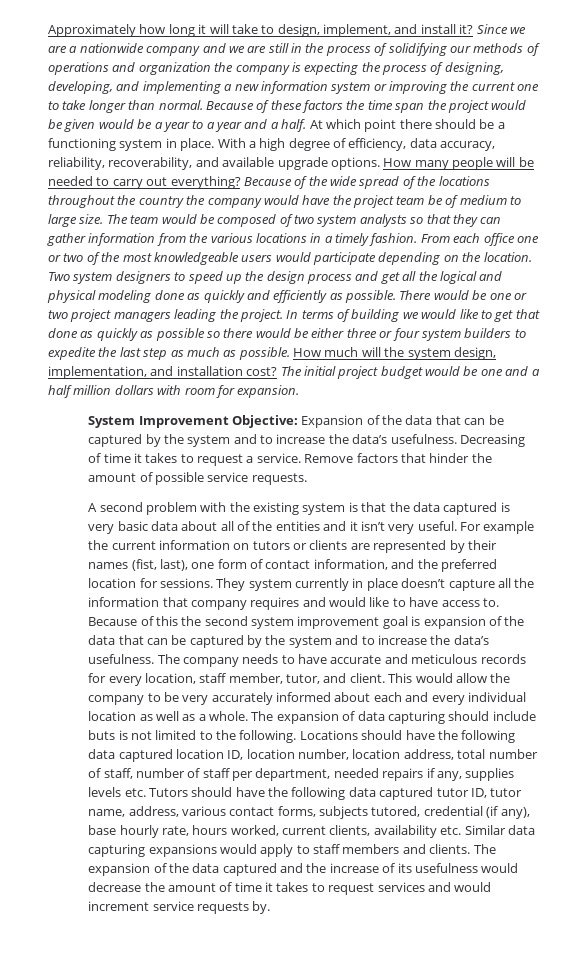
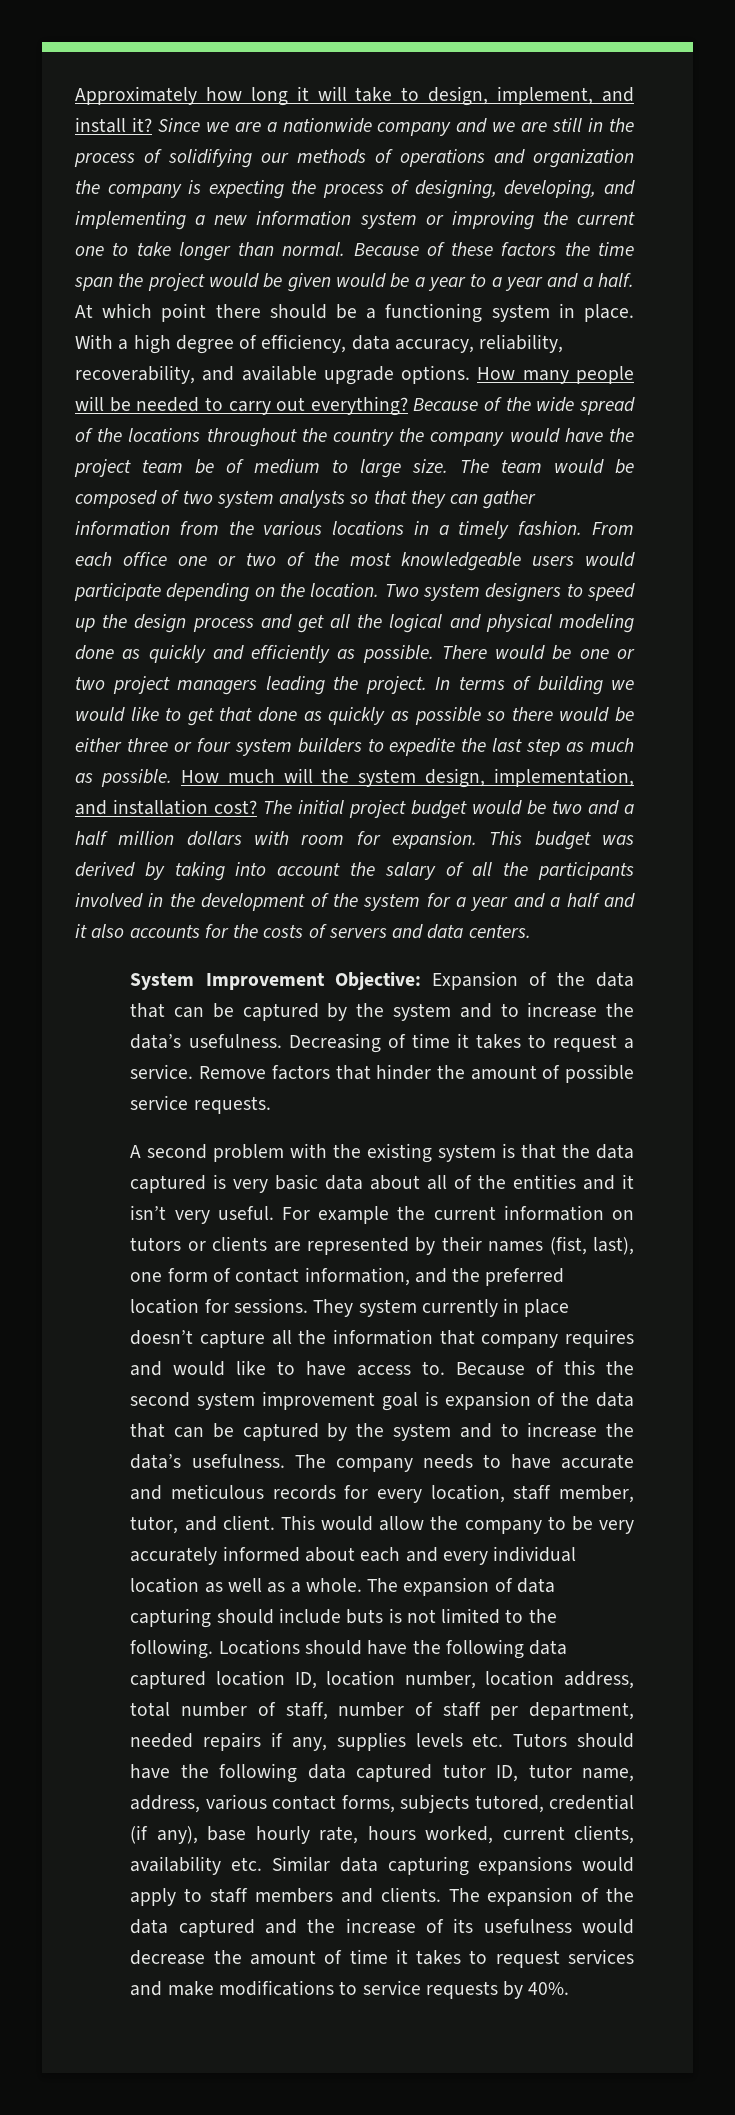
- The initial project budget would be one and a half million dollars with room for expansion.
+ The initial project budget would be two and a half million dollars with room for expansion. This budget was derived by taking into account the salary of all the participants involved in the development of the system for a year and a half and it also accounts for the costs of servers and data centers.
- The expansion of the data captured and the increase of its usefulness would decrease the amount of time it takes to request services and would increment service requests by.
+ The expansion of the data captured and the increase of its usefulness would decrease the amount of time it takes to request services and make modifications to service requests by 40%.

